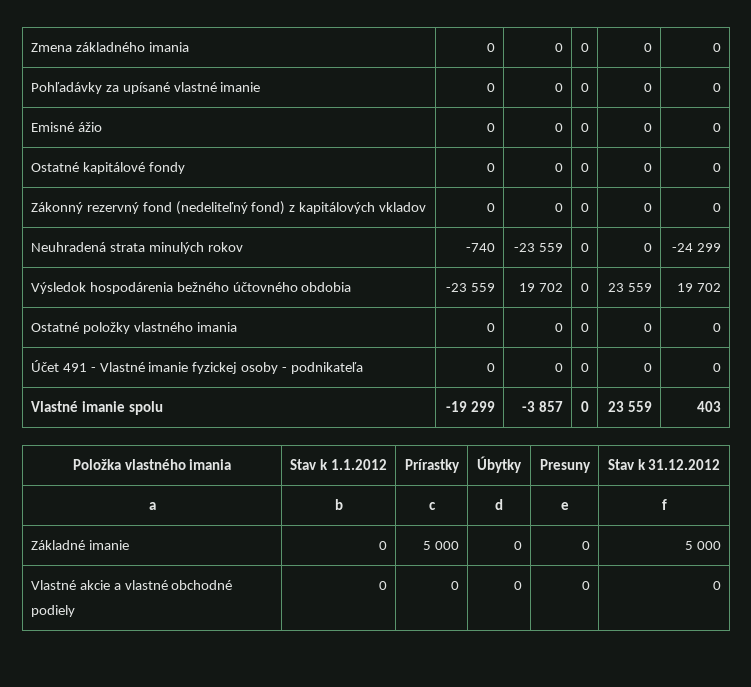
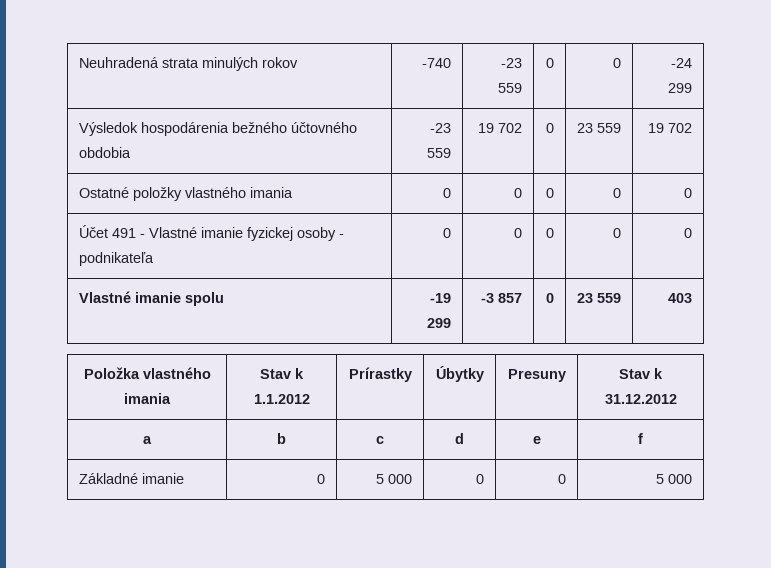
- Zmena základného imania | 0 | 0 | 0 | 0 | 0
- Pohľadávky za upísané vlastné imanie | 0 | 0 | 0 | 0 | 0
- Emisné ážio | 0 | 0 | 0 | 0 | 0
- Ostatné kapitálové fondy | 0 | 0 | 0 | 0 | 0
- Zákonný rezervný fond (nedeliteľný fond) z kapitálových vkladov | 0 | 0 | 0 | 0 | 0
- Vlastné akcie a vlastné obchodné podiely | 0 | 0 | 0 | 0 | 0

